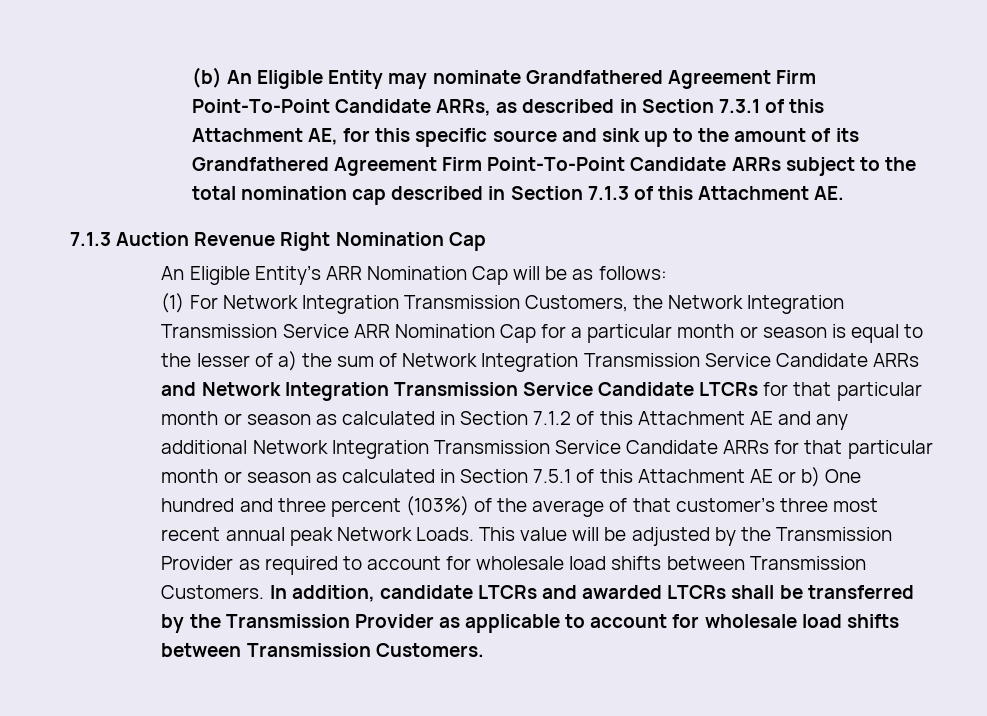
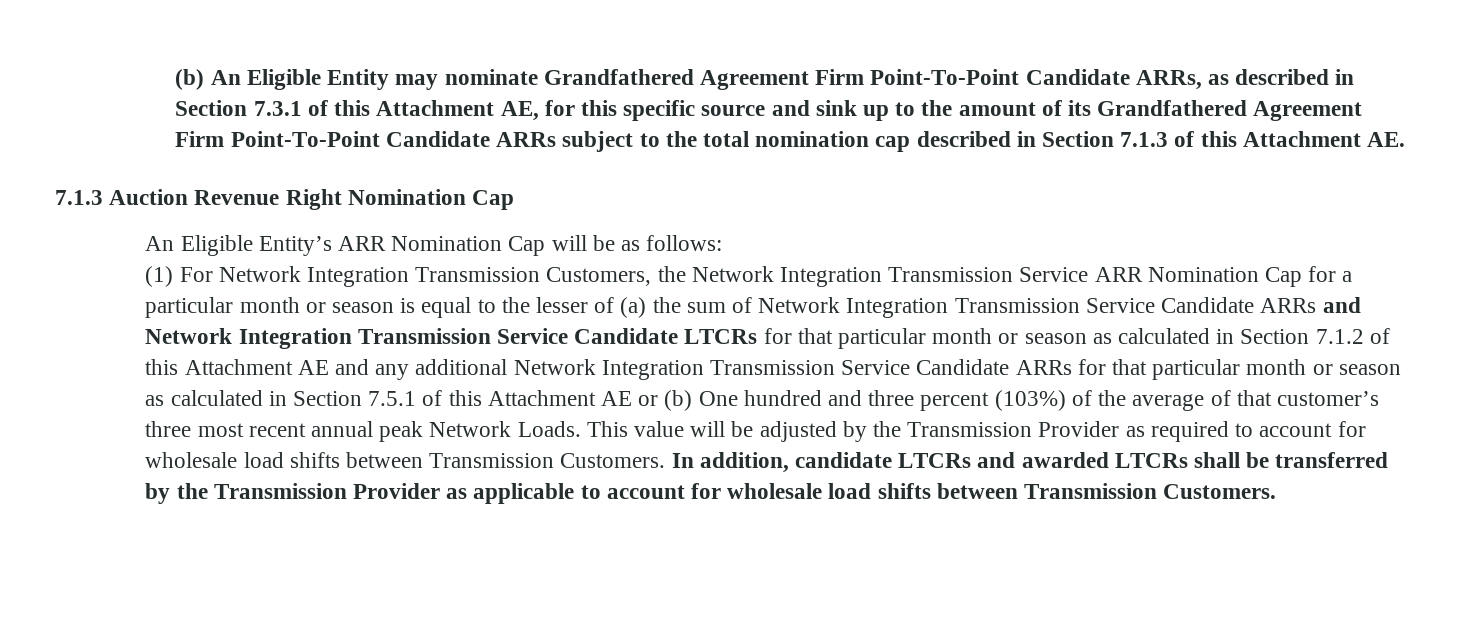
- (1) For Network Integration Transmission Customers, the Network Integration Transmission Service ARR Nomination Cap for a particular month or season is equal to the lesser of a) the sum of Network Integration Transmission Service Candidate ARRs and Network Integration Transmission Service Candidate LTCRs for that particular month or season as calculated in Section 7.1.2 of this Attachment AE and any additional Network Integration Transmission Service Candidate ARRs for that particular month or season as calculated in Section 7.5.1 of this Attachment AE or b) One hundred and three percent (103%) of the average of that customer’s three most recent annual peak Network Loads.
+ (1) For Network Integration Transmission Customers, the Network Integration Transmission Service ARR Nomination Cap for a particular month or season is equal to the lesser of (a) the sum of Network Integration Transmission Service Candidate ARRs and Network Integration Transmission Service Candidate LTCRs for that particular month or season as calculated in Section 7.1.2 of this Attachment AE and any additional Network Integration Transmission Service Candidate ARRs for that particular month or season as calculated in Section 7.5.1 of this Attachment AE or (b) One hundred and three percent (103%) of the average of that customer’s three most recent annual peak Network Loads.

